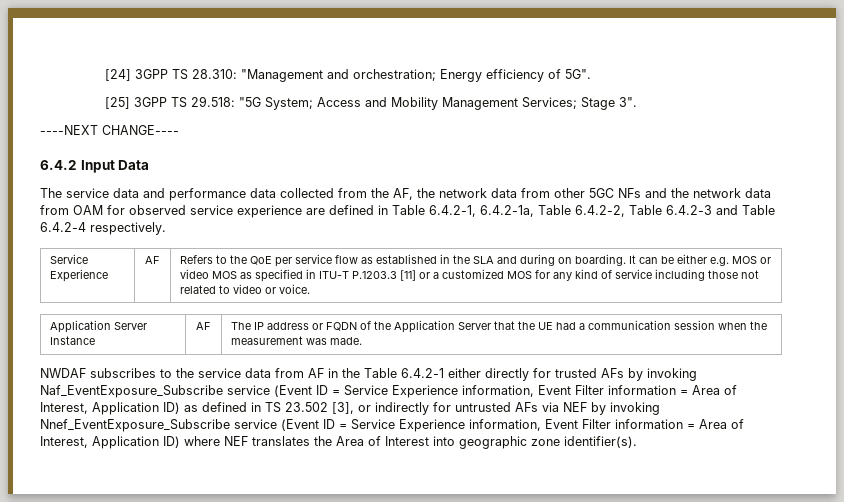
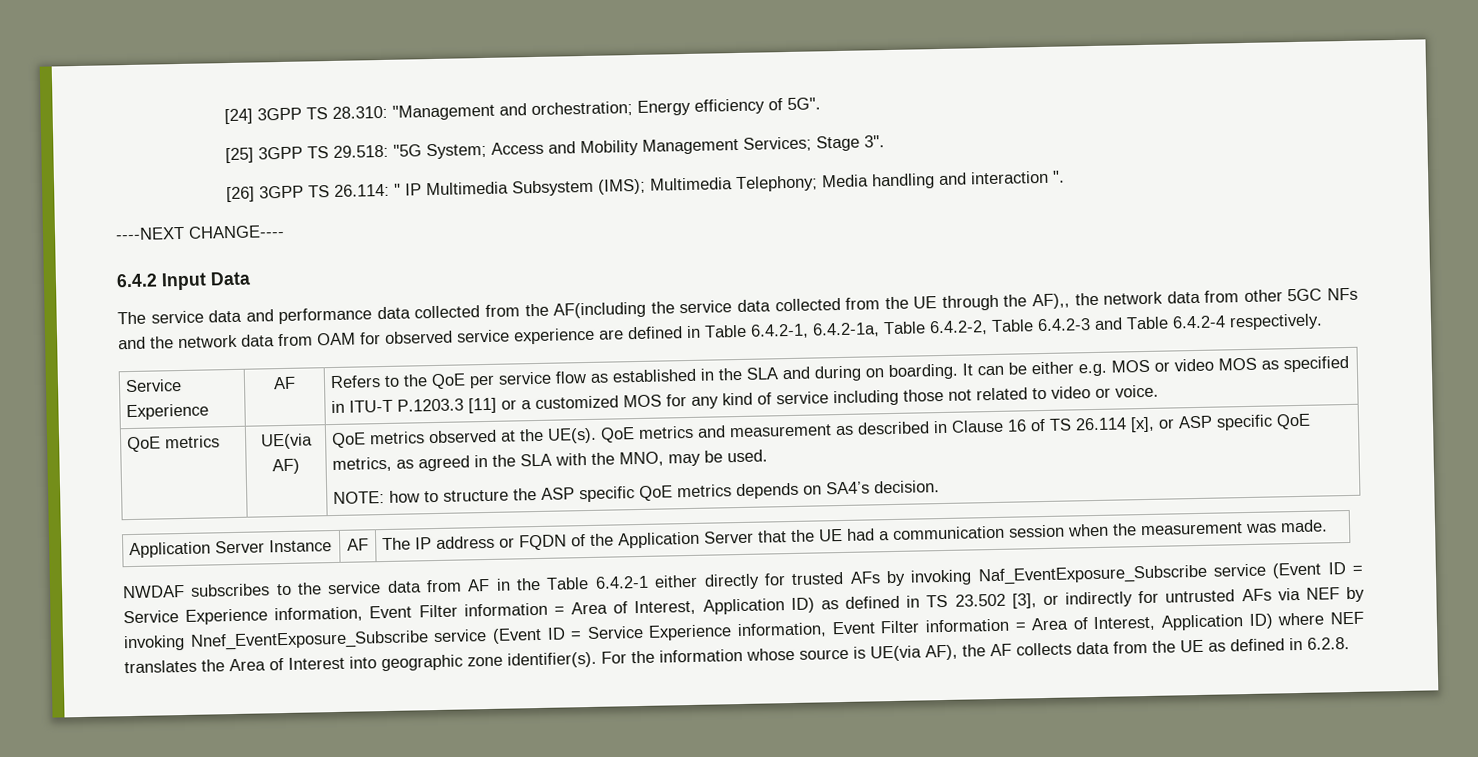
+ [26] 3GPP TS 26.114: " IP Multimedia Subsystem (IMS); Multimedia Telephony; Media handling and interaction ".
- The service data and performance data collected from the AF, the network data from other 5GC NFs and the network data from OAM for observed service experience are defined in Table 6.4.2-1, 6.4.2-1a, Table 6.4.2-2, Table 6.4.2-3 and Table 6.4.2-4 respectively.
+ The service data and performance data collected from the AF(including the service data collected from the UE through the AF),, the network data from other 5GC NFs and the network data from OAM for observed service experience are defined in Table 6.4.2-1, 6.4.2-1a, Table 6.4.2-2, Table 6.4.2-3 and Table 6.4.2-4 respectively.
+ QoE metrics | UE(via AF) | QoE metrics observed at the UE(s). QoE metrics and measurement as described in Clause 16 of TS 26.114 [x], or ASP specific QoE metrics, as agreed in the SLA with the MNO, may be used.
+ NOTE: how to structure the ASP specific QoE metrics depends on SA4’s decision.
+ For the information whose source is UE(via AF), the AF collects data from the UE as defined in 6.2.8.

